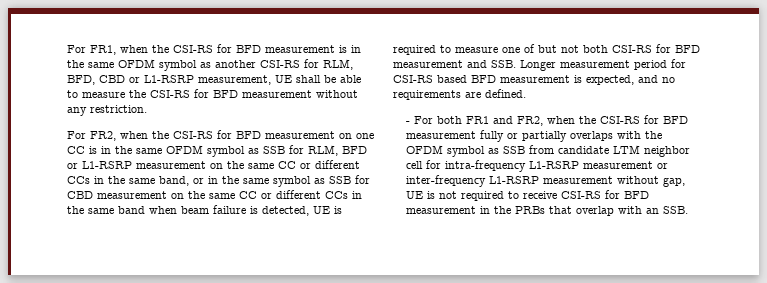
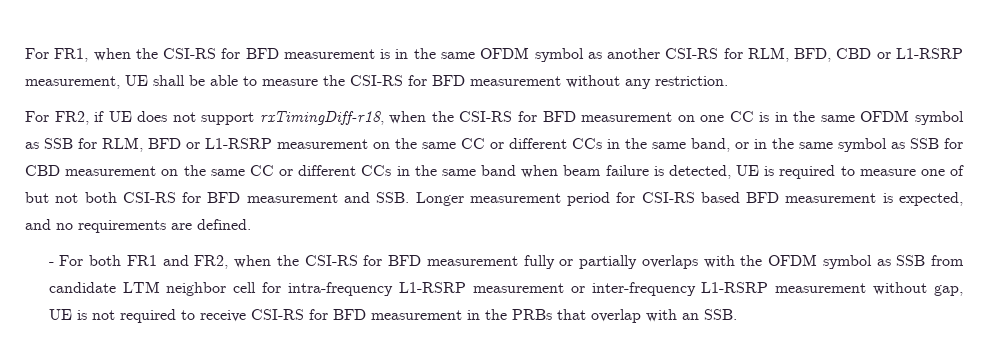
- For FR2, when the CSI-RS for BFD measurement on one CC is in the same OFDM symbol as SSB for RLM, BFD or L1-RSRP measurement on the same CC or different CCs in the same band, or in the same symbol as SSB for CBD measurement on the same CC or different CCs in the same band when beam failure is detected, UE is required to measure one of but not both CSI-RS for BFD measurement and SSB. Longer measurement period for CSI-RS based BFD measurement is expected, and no requirements are defined.
+ For FR2, if UE does not support rxTimingDiff-r18, when the CSI-RS for BFD measurement on one CC is in the same OFDM symbol as SSB for RLM, BFD or L1-RSRP measurement on the same CC or different CCs in the same band, or in the same symbol as SSB for CBD measurement on the same CC or different CCs in the same band when beam failure is detected, UE is required to measure one of but not both CSI-RS for BFD measurement and SSB. Longer measurement period for CSI-RS based BFD measurement is expected, and no requirements are defined.

